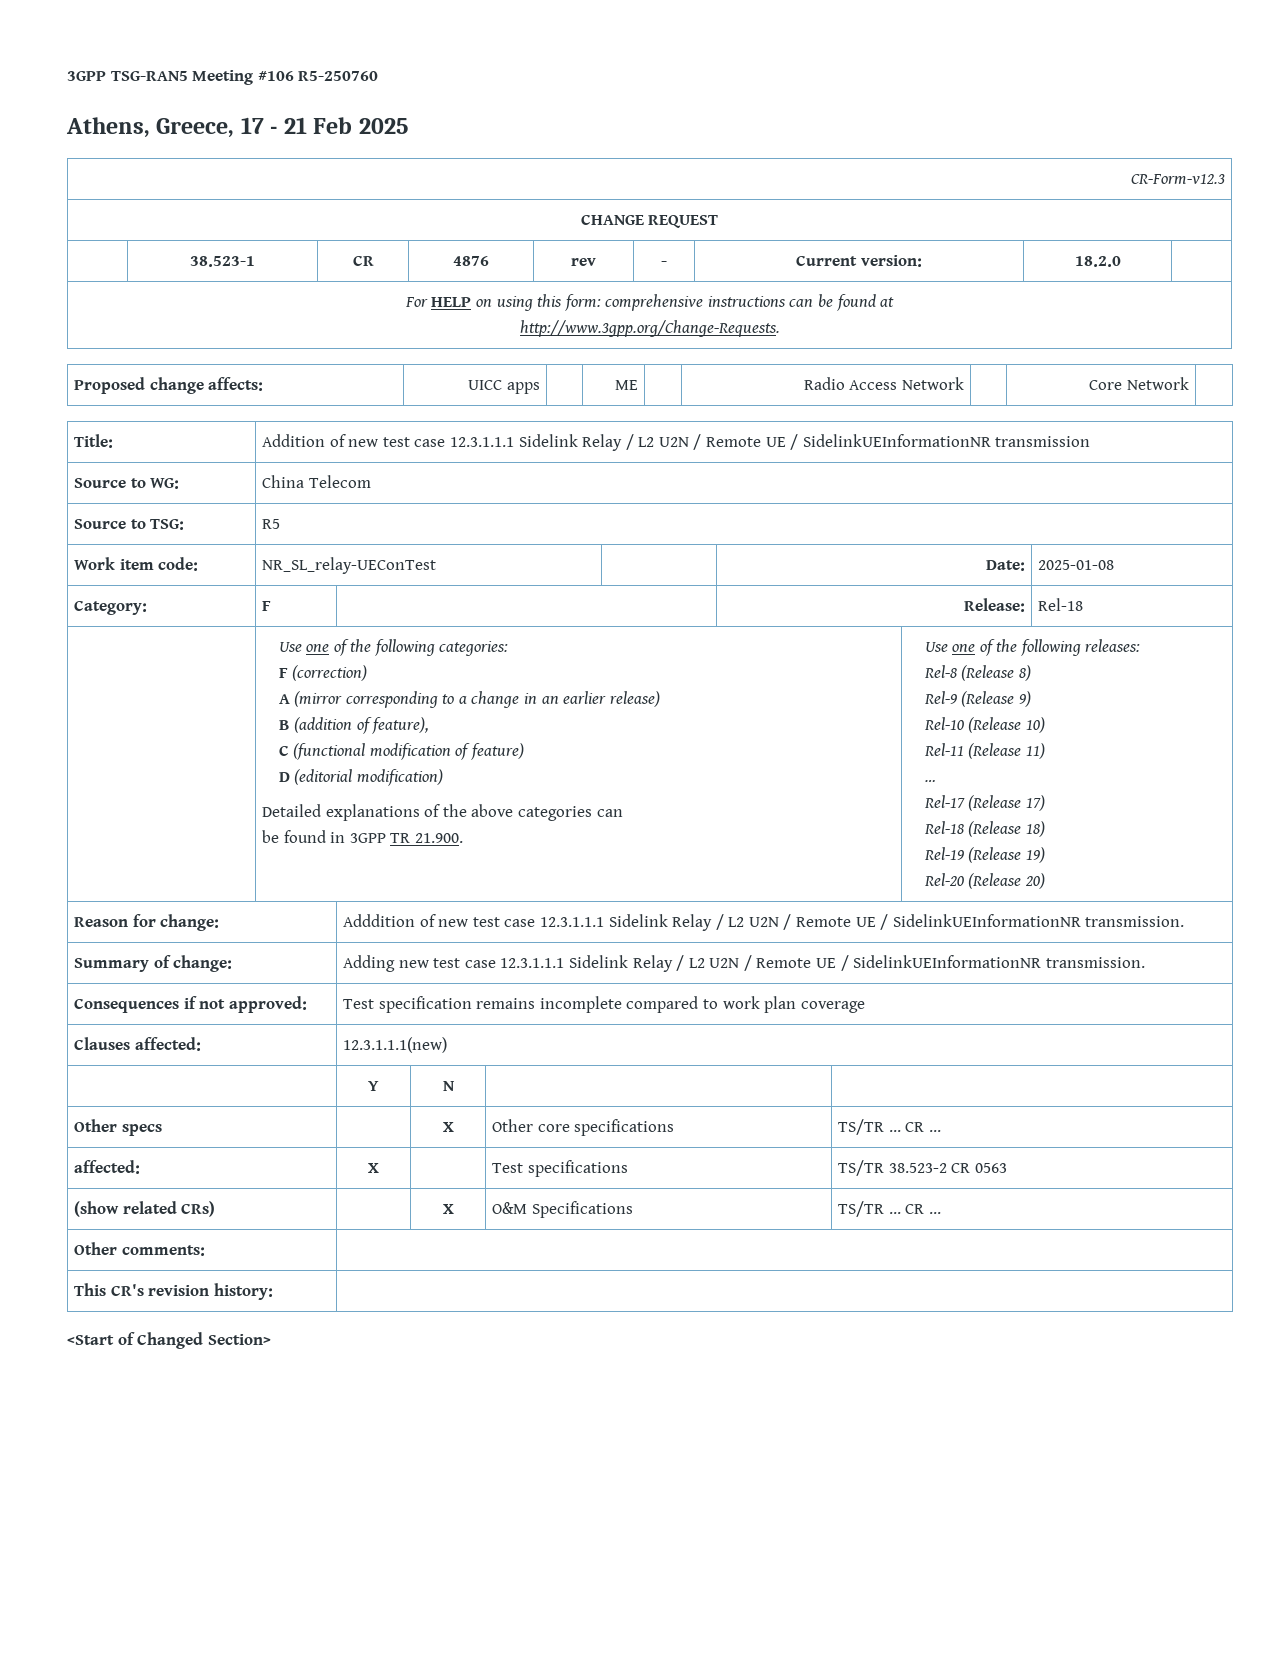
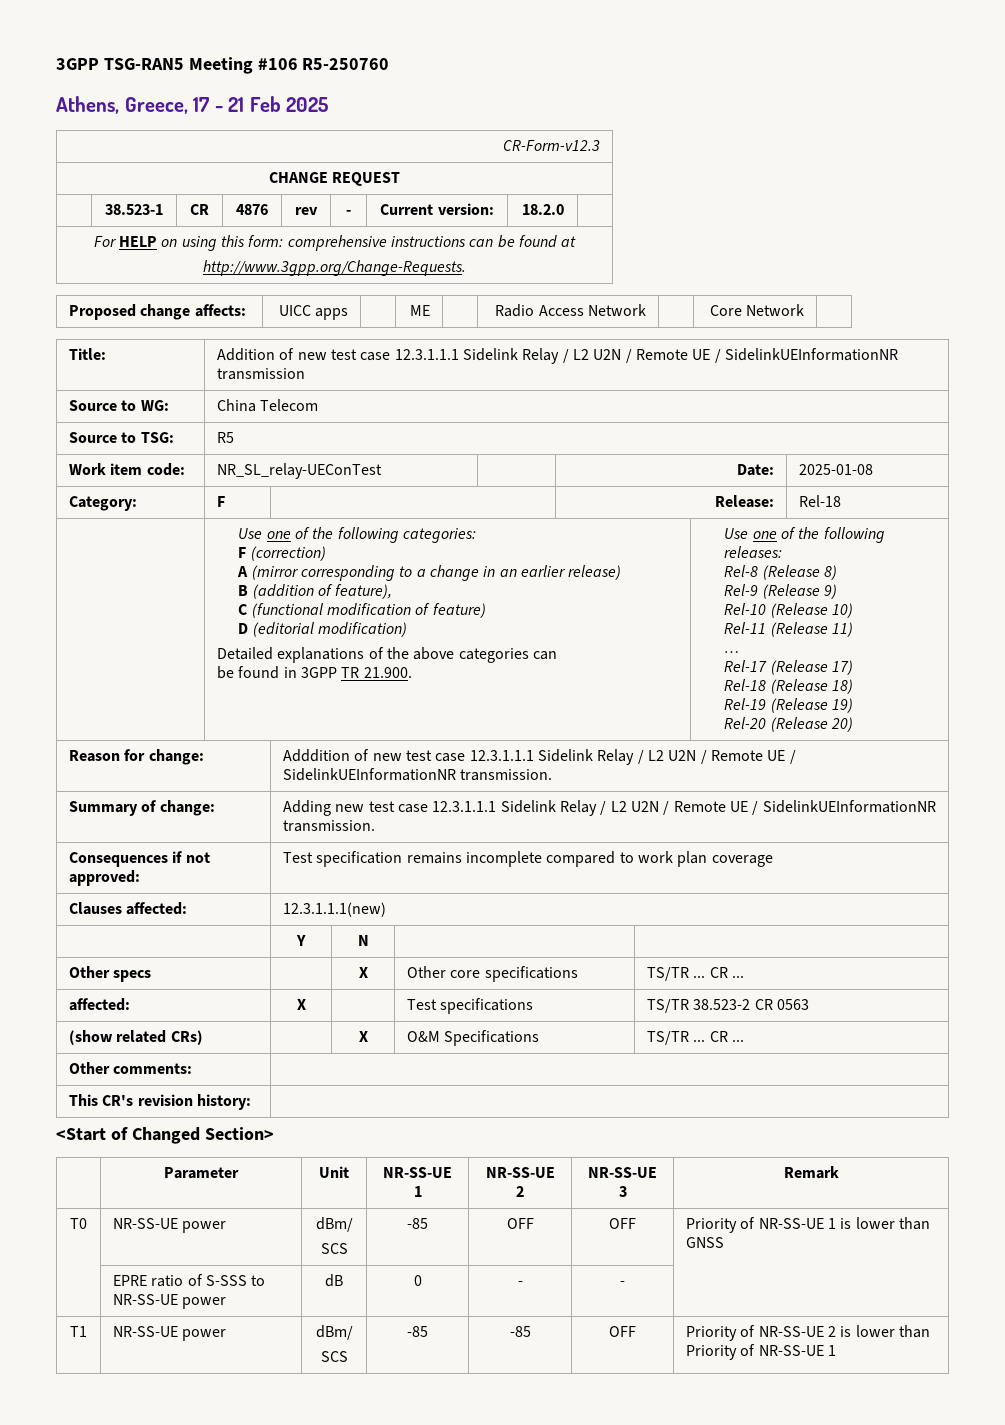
+ | Parameter | Unit | NR-SS-UE 1 | NR-SS-UE 2 | NR-SS-UE 3 | Remark
+ T0 | NR-SS-UE power | dBm/
+ SCS | -85 | OFF | OFF | Priority of NR-SS-UE 1 is lower than GNSS
+ | EPRE ratio of S-SSS to NR-SS-UE power | dB | 0 | - | - |
+ T1 | NR-SS-UE power | dBm/
+ SCS | -85 | -85 | OFF | Priority of NR-SS-UE 2 is lower than Priority of NR-SS-UE 1

